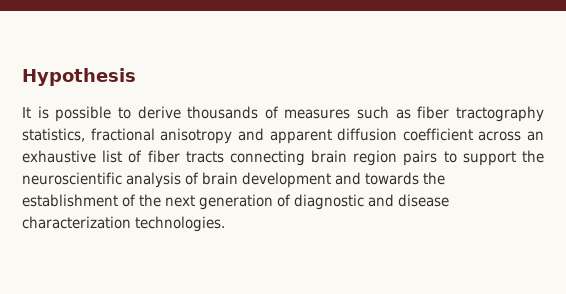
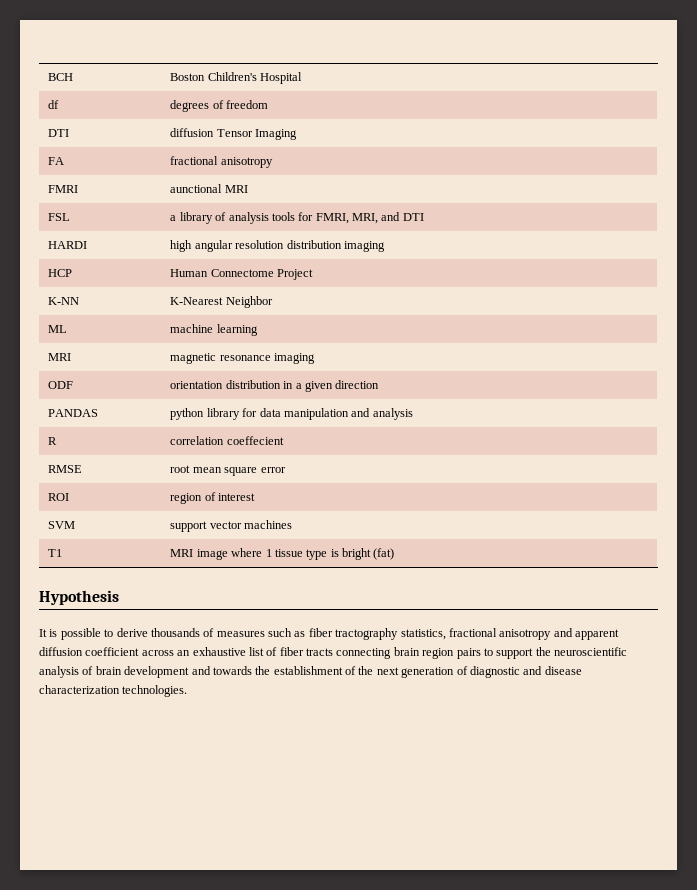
+ BCH | Boston Children's Hospital
+ df | degrees of freedom
+ DTI | diffusion Tensor Imaging
+ FA | fractional anisotropy
+ FMRI | aunctional MRI
+ FSL | a library of analysis tools for FMRI, MRI, and DTI
+ HARDI | high angular resolution distribution imaging
+ HCP | Human Connectome Project
+ K-NN | K-Nearest Neighbor
+ ML | machine learning
+ MRI | magnetic resonance imaging
+ ODF | orientation distribution in a given direction
+ PANDAS | python library for data manipulation and analysis
+ R | correlation coeffecient
+ RMSE | root mean square error
+ ROI | region of interest
+ SVM | support vector machines
+ T1 | MRI image where 1 tissue type is bright (fat)

